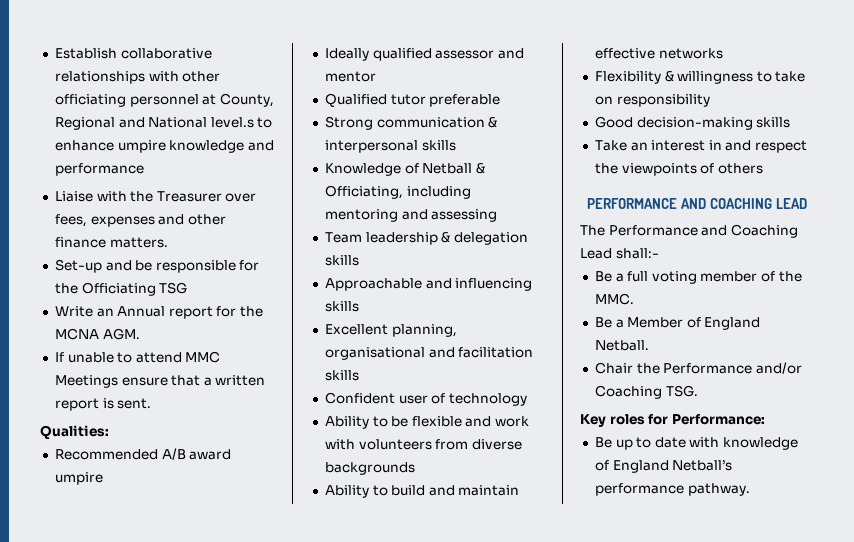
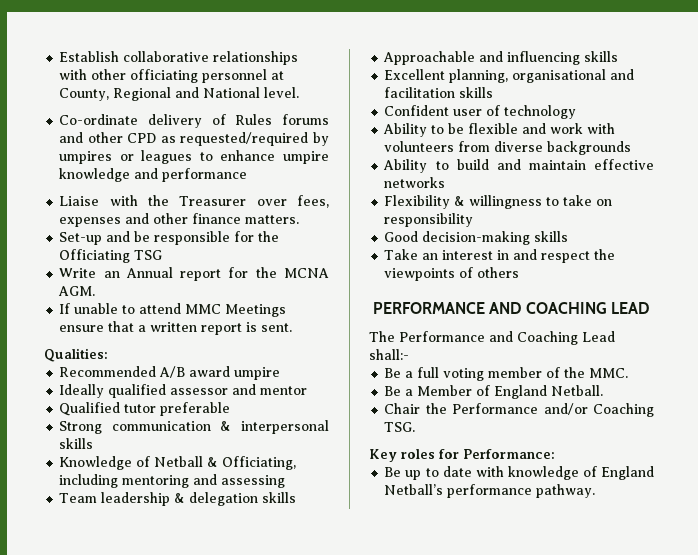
- Establish collaborative relationships with other officiating personnel at County, Regional and National level.s to enhance umpire knowledge and performance
+ Establish collaborative relationships with other officiating personnel at County, Regional and National level.
+ Co-ordinate delivery of Rules forums and other CPD as requested/required by umpires or leagues to enhance umpire knowledge and performance

